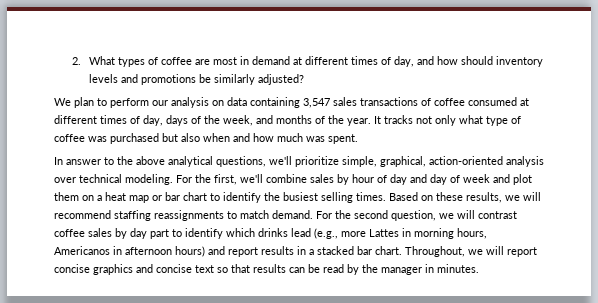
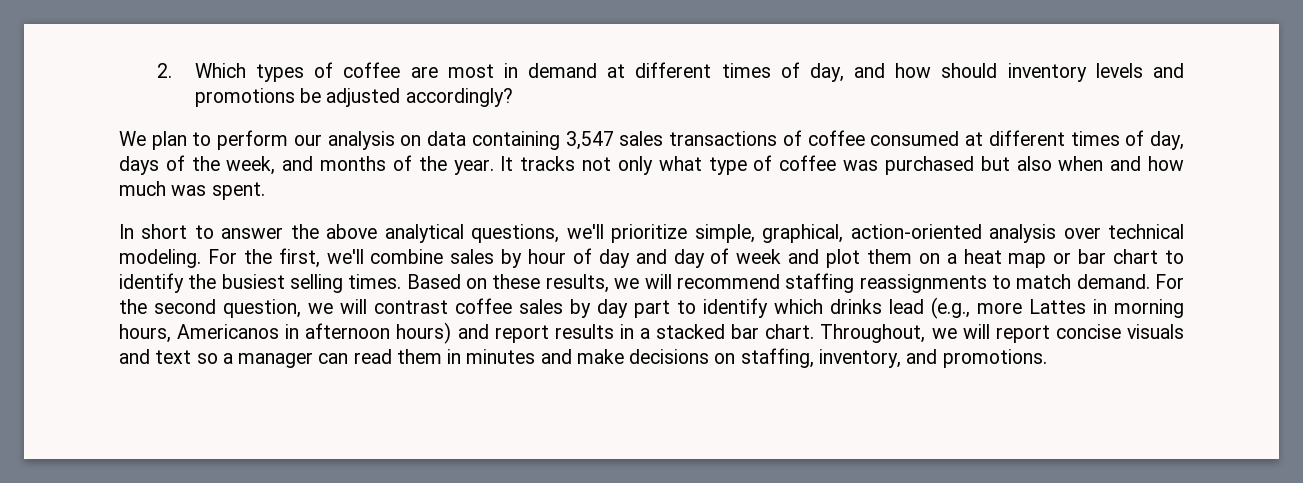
- 2. What types of coffee are most in demand at different times of day, and how should inventory levels and promotions be similarly adjusted?
+ 2. Which types of coffee are most in demand at different times of day, and how should inventory levels and promotions be adjusted accordingly?
- In answer to the above analytical questions, we'll prioritize simple, graphical, action-oriented analysis over technical modeling.
+ In short to answer the above analytical questions, we'll prioritize simple, graphical, action-oriented analysis over technical modeling.
- Throughout, we will report concise graphics and concise text so that results can be read by the manager in minutes.
+ Throughout, we will report concise visuals and text so a manager can read them in minutes and make decisions on staffing, inventory, and promotions.

